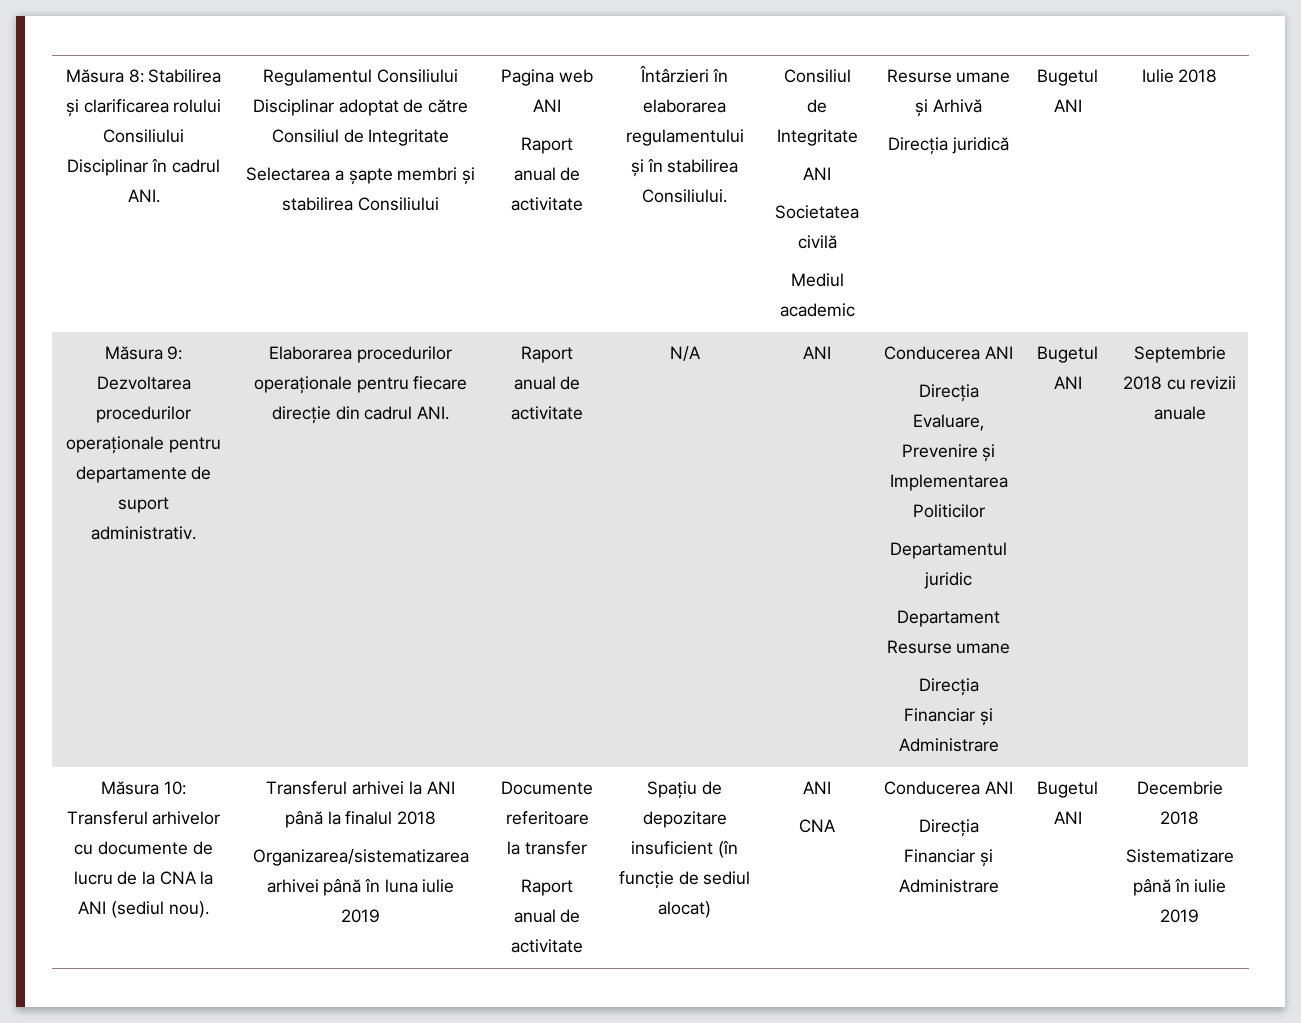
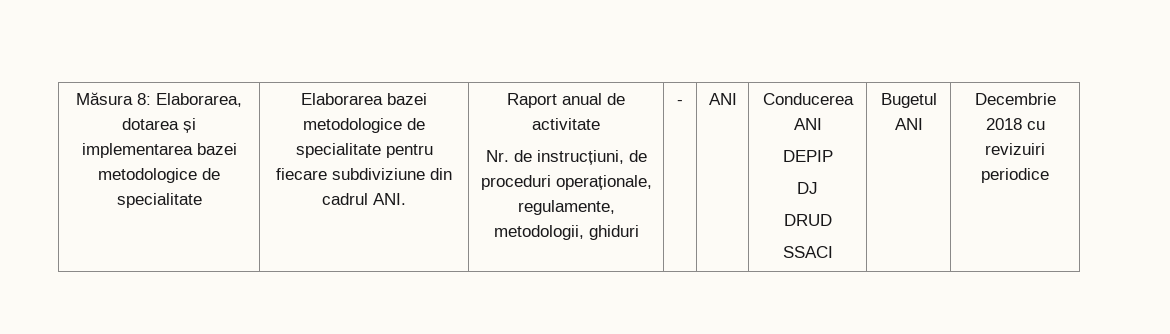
- Măsura 8: Stabilirea și clarificarea rolului Consiliului Disciplinar în cadrul ANI. | Regulamentul Consiliului Disciplinar adoptat de către Consiliul de Integritate
- Selectarea a șapte membri și stabilirea Consiliului | Pagina web ANI
- Raport anual de activitate | Întârzieri în elaborarea regulamentului și în stabilirea Consiliului. | Consiliul de Integritate
- ANI
- Societatea civilă
- Mediul academic | Resurse umane și Arhivă
- Direcția juridică | Bugetul ANI | Iulie 2018
- Măsura 9: Dezvoltarea procedurilor operaționale pentru departamente de suport administrativ. | Elaborarea procedurilor operaționale pentru fiecare direcție din cadrul ANI.
+ Măsura 8: Elaborarea, dotarea și implementarea bazei metodologice de specialitate | Elaborarea bazei metodologice de specialitate pentru fiecare subdiviziune din cadrul ANI.
- N/A | ANI | Conducerea ANI
- Direcția Evaluare, Prevenire și Implementarea Politicilor
- Departamentul juridic
- Departament Resurse umane
- Direcția Financiar și Administrare | Bugetul ANI | Septembrie 2018 cu revizii anuale
- Măsura 10: Transferul arhivelor cu documente de lucru de la CNA la ANI (sediul nou). | Transferul arhivei la ANI până la finalul 2018
- Organizarea/sistematizarea arhivei până în luna iulie 2019 | Documente referitoare la transfer
- Raport anual de activitate | Spațiu de depozitare insuficient (în funcție de sediul alocat) | ANI
- CNA | Conducerea ANI
- Direcția Financiar și Administrare
+ Nr. de instrucțiuni, de proceduri operaționale, regulamente, metodologii, ghiduri | - | ANI | Conducerea ANI
+ DEPIP
+ DJ
+ DRUD
+ SSACI
- Decembrie 2018
- Sistematizare până în iulie 2019
+ Decembrie 2018 cu revizuiri periodice

